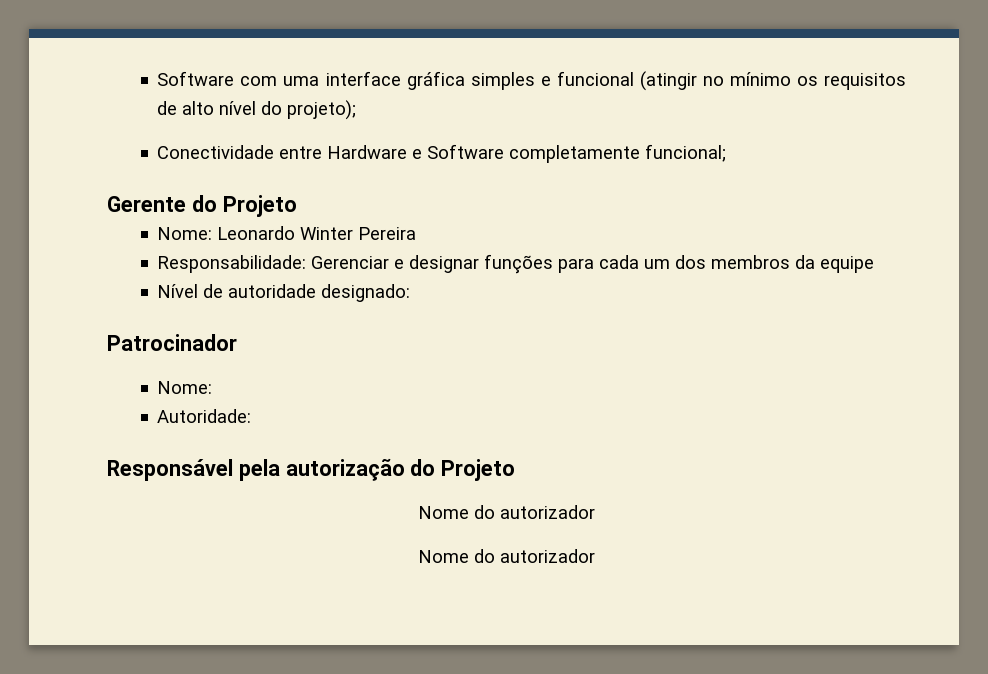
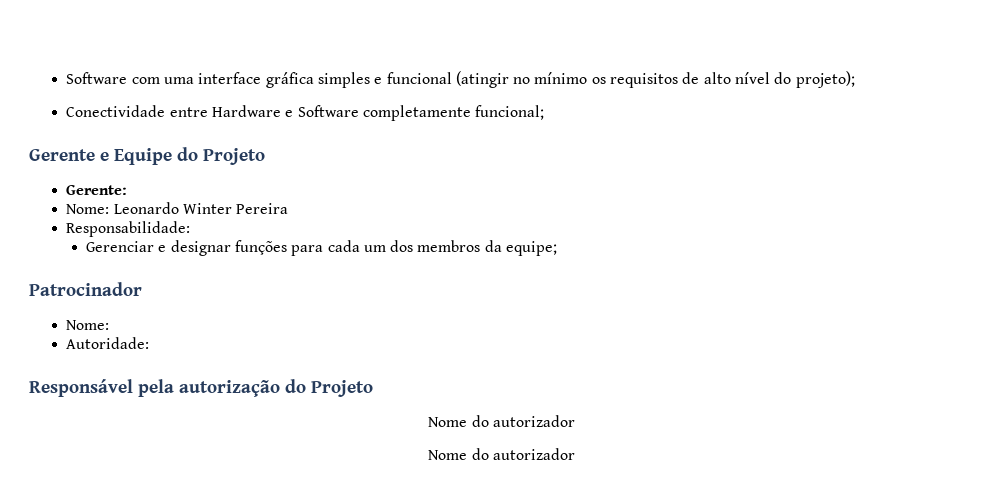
- Gerente do Projeto
+ Gerente e Equipe do Projeto
+ Gerente:
- Responsabilidade: Gerenciar e designar funções para cada um dos membros da equipe
- Nível de autoridade designado:
+ Responsabilidade:
+ Gerenciar e designar funções para cada um dos membros da equipe;

